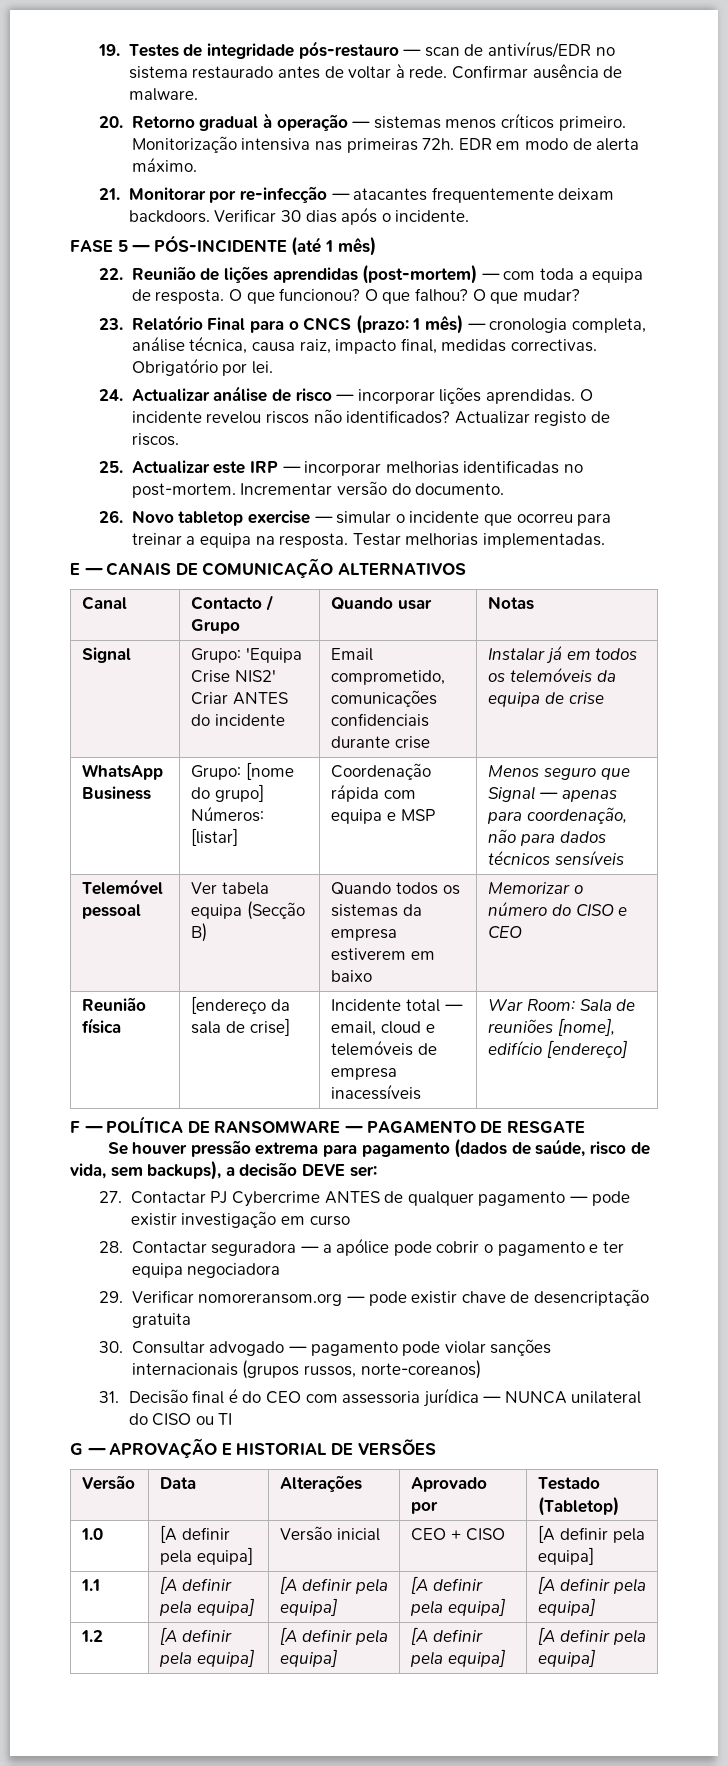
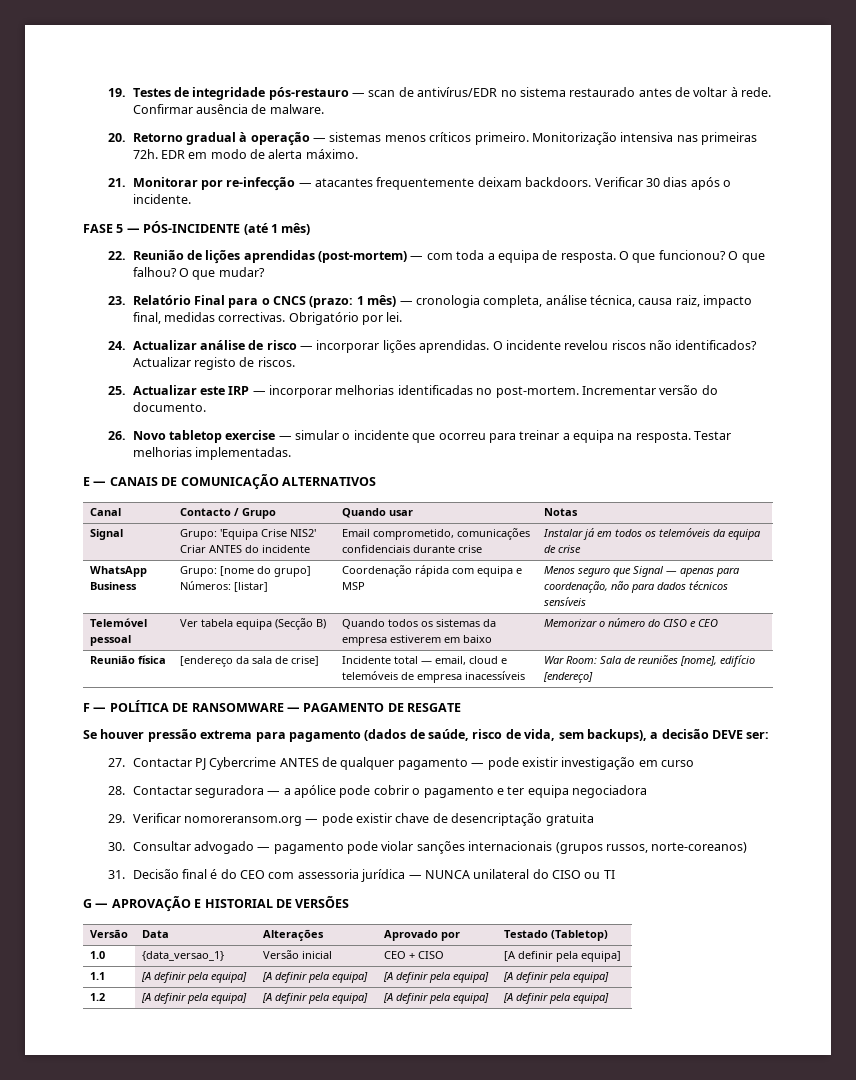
- 1.0 | [A definir pela equipa] | Versão inicial | CEO + CISO | [A definir pela equipa]
+ 1.0 | {data_versao_1} | Versão inicial | CEO + CISO | [A definir pela equipa]

